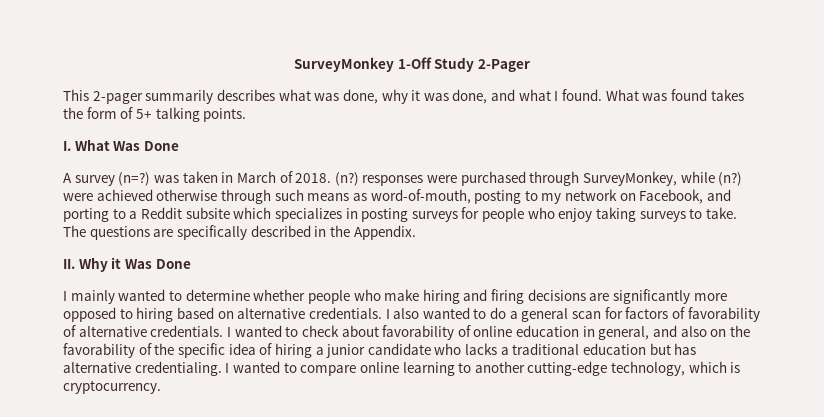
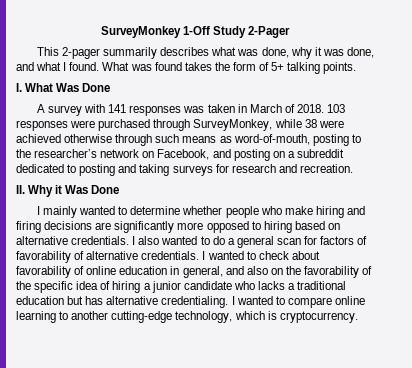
- A survey (n=?) was taken in March of 2018.
+ A survey with 141 responses was taken in March of 2018.
- (n?) responses were purchased through SurveyMonkey, while (n?) were achieved otherwise through such means as word-of-mouth, posting to my network on Facebook, and porting to a Reddit subsite which specializes in posting surveys for people who enjoy taking surveys to take. The questions are specifically described in the Appendix.
+ 103 responses were purchased through SurveyMonkey, while 38 were achieved otherwise through such means as word-of-mouth, posting to the researcher’s network on Facebook, and posting on a subreddit dedicated to posting and taking surveys for research and recreation.

